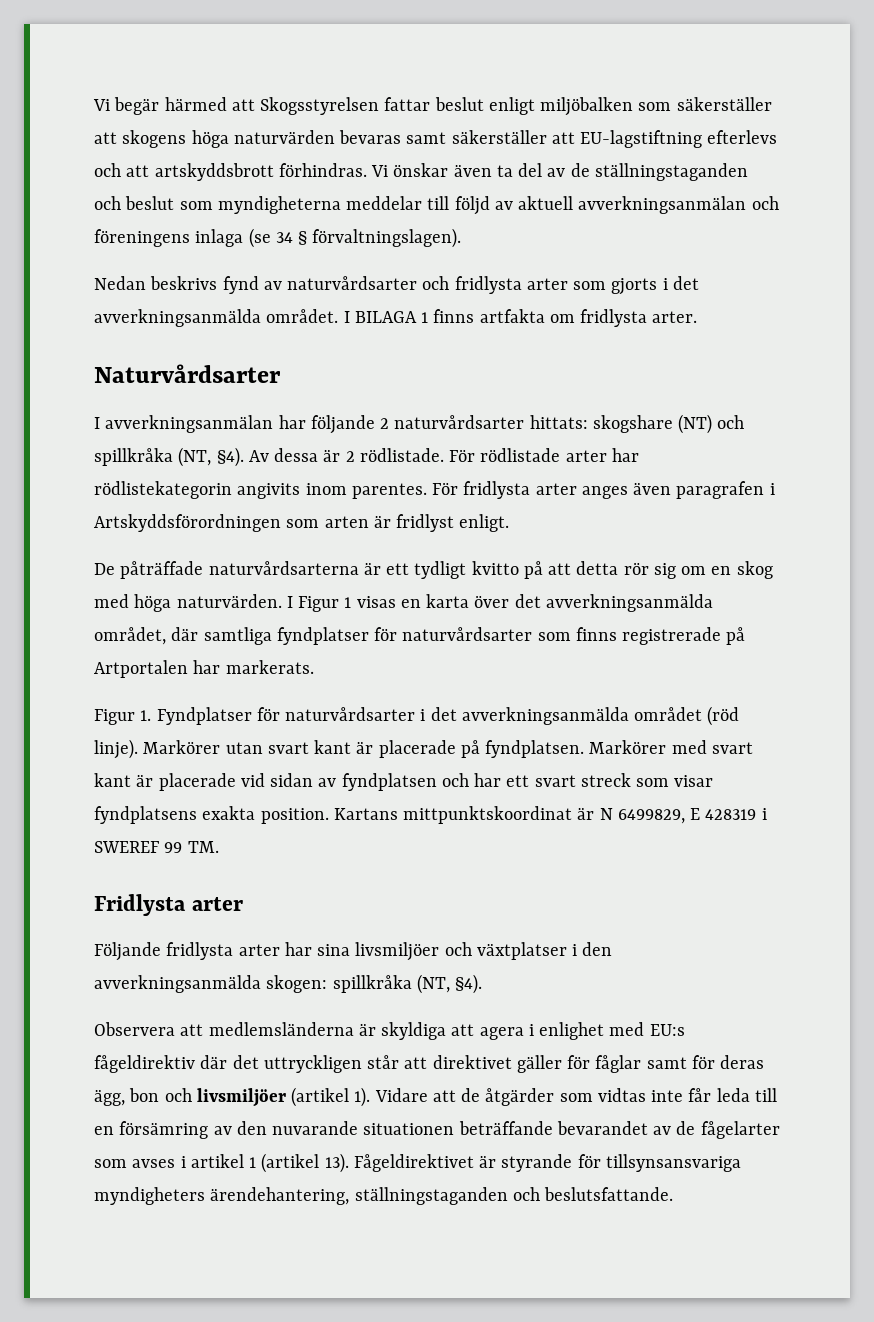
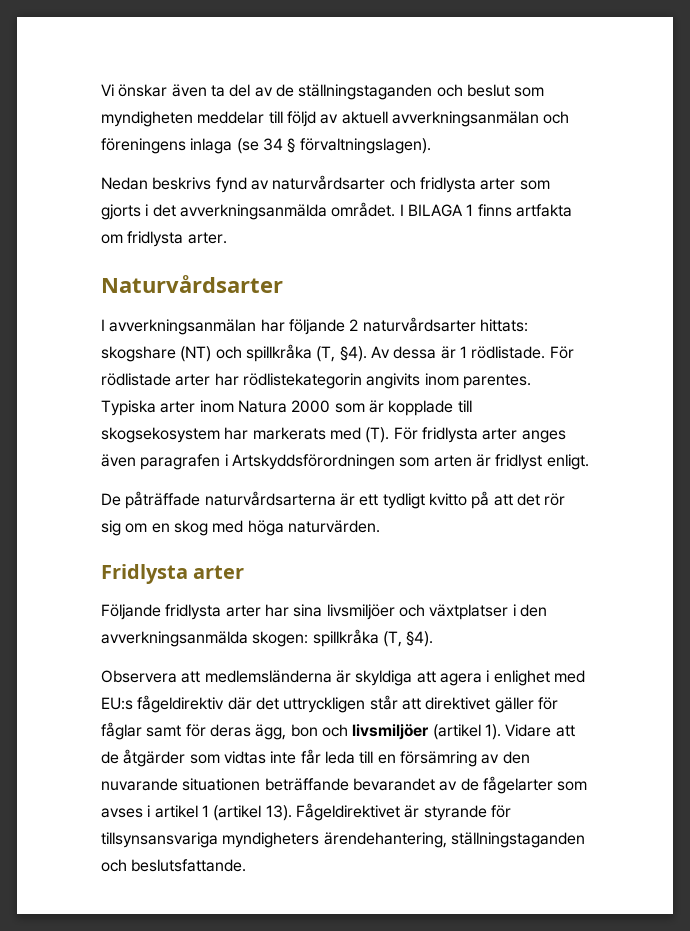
- Vi begär härmed att Skogsstyrelsen fattar beslut enligt miljöbalken som säkerställer att skogens höga naturvärden bevaras samt säkerställer att EU-lagstiftning efterlevs och att artskyddsbrott förhindras. Vi önskar även ta del av de ställningstaganden och beslut som myndigheterna meddelar till följd av aktuell avverkningsanmälan och föreningens inlaga (se 34 § förvaltningslagen).
+ Vi önskar även ta del av de ställningstaganden och beslut som myndigheten meddelar till följd av aktuell avverkningsanmälan och föreningens inlaga (se 34 § förvaltningslagen).
- I avverkningsanmälan har följande 2 naturvårdsarter hittats: skogshare (NT) och spillkråka (NT, §4).
+ I avverkningsanmälan har följande 2 naturvårdsarter hittats: skogshare (NT) och spillkråka (T, §4).
- Av dessa är 2 rödlistade.
+ Av dessa är 1 rödlistade.
- För fridlysta arter anges även paragrafen i Artskyddsförordningen som arten är fridlyst enligt.
+ Typiska arter inom Natura 2000 som är kopplade till skogsekosystem har markerats med (T). För fridlysta arter anges även paragrafen i Artskyddsförordningen som arten är fridlyst enligt.
- De påträffade naturvårdsarterna är ett tydligt kvitto på att detta rör sig om en skog med höga naturvärden. I Figur 1 visas en karta över det avverkningsanmälda området, där samtliga fyndplatser för naturvårdsarter som finns registrerade på Artportalen har markerats.
- Figur 1. Fyndplatser för naturvårdsarter i det avverkningsanmälda området (röd linje). Markörer utan svart kant är placerade på fyndplatsen. Markörer med svart kant är placerade vid sidan av fyndplatsen och har ett svart streck som visar fyndplatsens exakta position. Kartans mittpunktskoordinat är N 6499829, E 428319 i SWEREF 99 TM.
+ De påträffade naturvårdsarterna är ett tydligt kvitto på att det rör sig om en skog med höga naturvärden.
- Följande fridlysta arter har sina livsmiljöer och växtplatser i den avverkningsanmälda skogen: spillkråka (NT, §4).
+ Följande fridlysta arter har sina livsmiljöer och växtplatser i den avverkningsanmälda skogen: spillkråka (T, §4).

